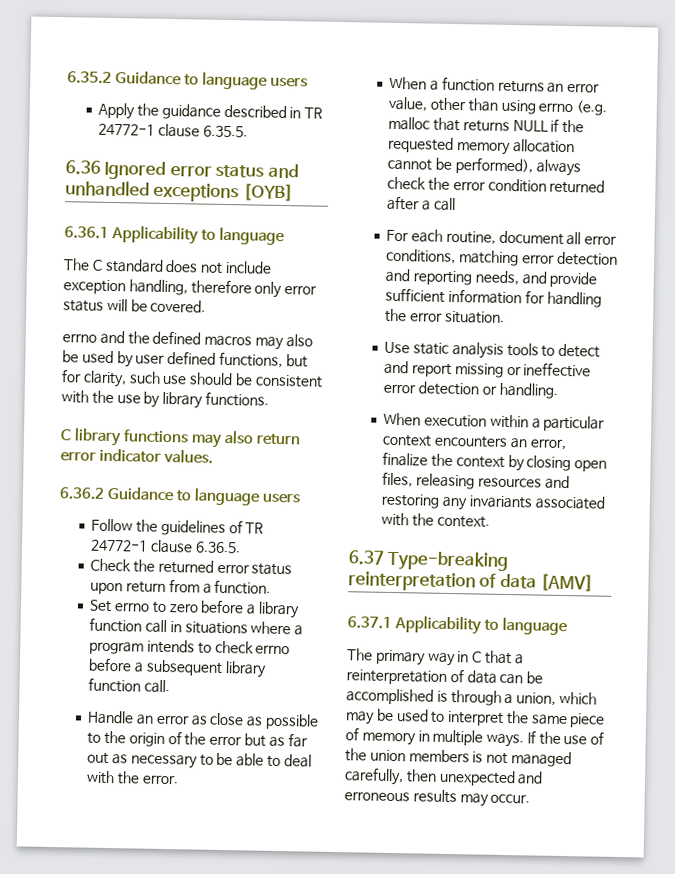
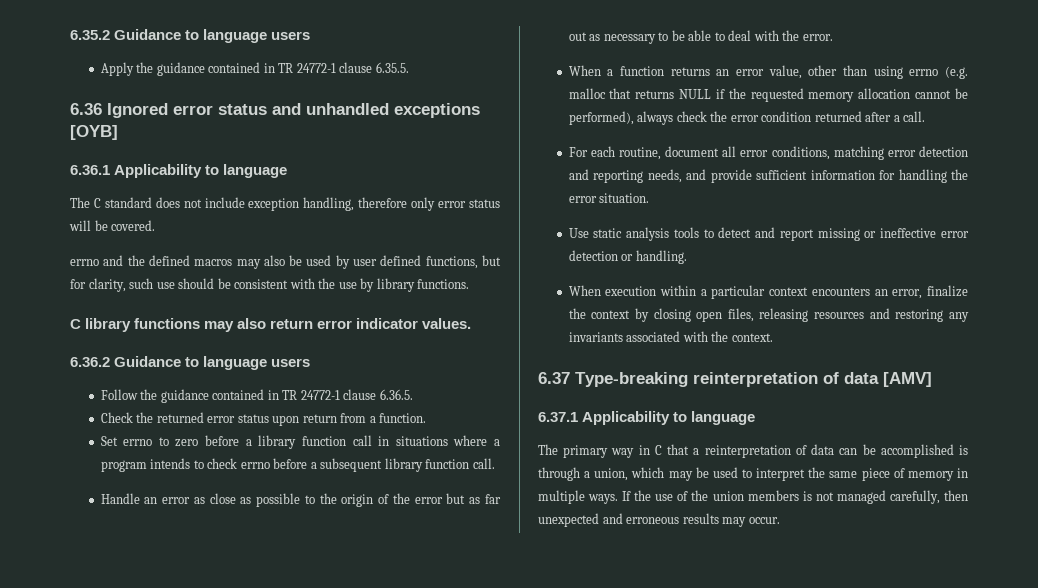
- Apply the guidance described in TR 24772-1 clause 6.35.5.
+ Apply the guidance contained in TR 24772-1 clause 6.35.5.
- Follow the guidelines of TR 24772-1 clause 6.36.5.
+ Follow the guidance contained in TR 24772-1 clause 6.36.5.
- When a function returns an error value, other than using errno (e.g. malloc that returns NULL if the requested memory allocation cannot be performed), always check the error condition returned after a call
+ When a function returns an error value, other than using errno (e.g. malloc that returns NULL if the requested memory allocation cannot be performed), always check the error condition returned after a call.

